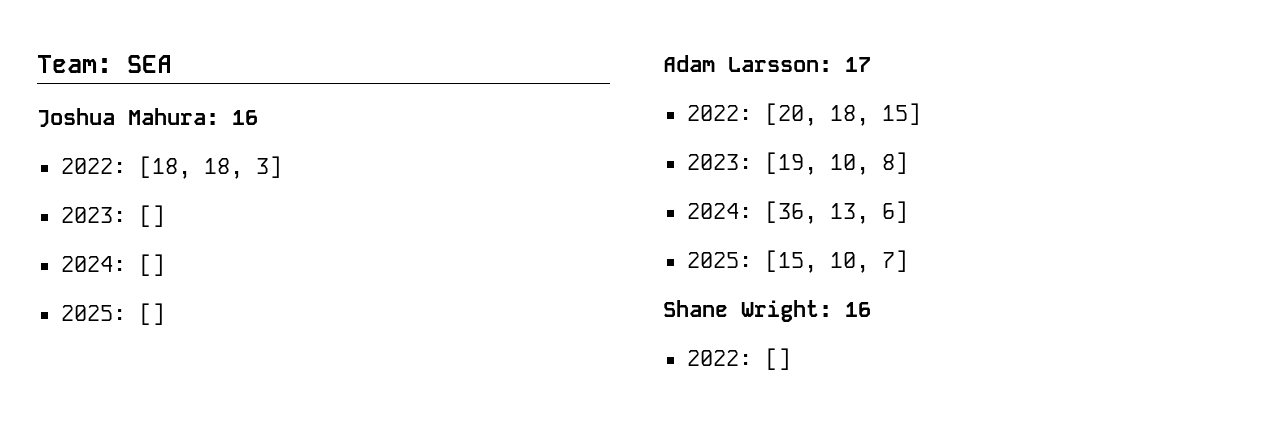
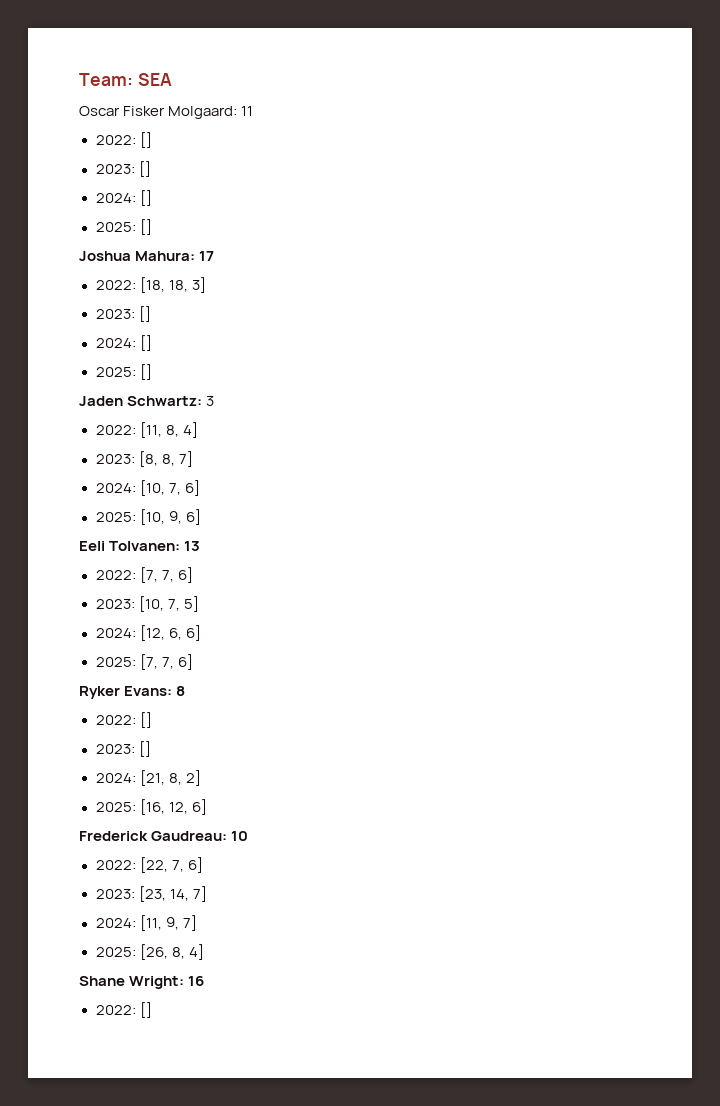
+ Oscar Fisker Molgaard: 11
+ 2022: []
+ 2023: []
+ 2024: []
+ 2025: []
- Joshua Mahura: 16
+ Joshua Mahura: 17
- Adam Larsson: 17
- 2022: [20, 18, 15]
- 2023: [19, 10, 8]
- 2024: [36, 13, 6]
- 2025: [15, 10, 7]
+ Jaden Schwartz: 3
+ 2022: [11, 8, 4]
+ 2023: [8, 8, 7]
+ 2024: [10, 7, 6]
+ 2025: [10, 9, 6]
+ Eeli Tolvanen: 13
+ 2022: [7, 7, 6]
+ 2023: [10, 7, 5]
+ 2024: [12, 6, 6]
+ 2025: [7, 7, 6]
+ Ryker Evans: 8
+ 2022: []
+ 2023: []
+ 2024: [21, 8, 2]
+ 2025: [16, 12, 6]
+ Frederick Gaudreau: 10
+ 2022: [22, 7, 6]
+ 2023: [23, 14, 7]
+ 2024: [11, 9, 7]
+ 2025: [26, 8, 4]

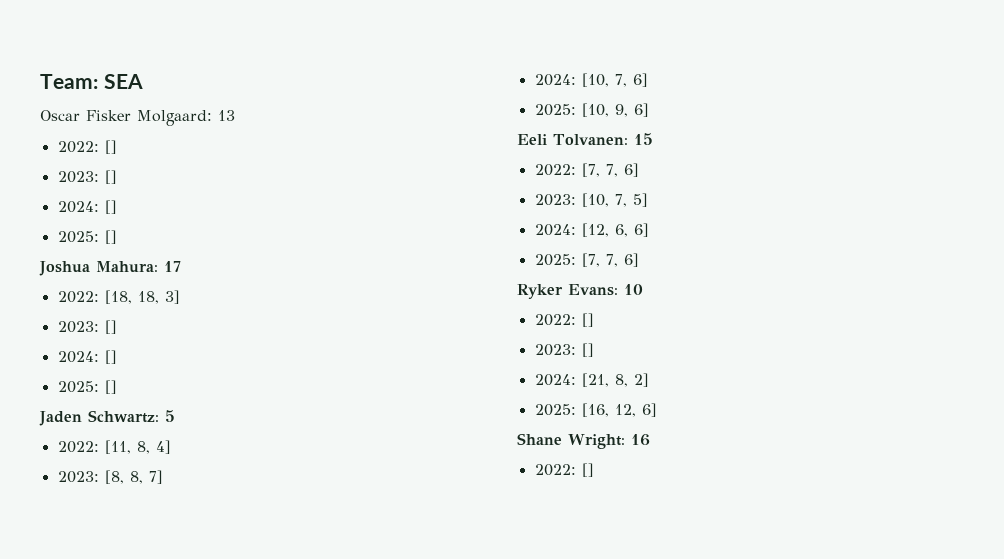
- Oscar Fisker Molgaard: 11
+ Oscar Fisker Molgaard: 13
- Jaden Schwartz: 3
+ Jaden Schwartz: 5
- Eeli Tolvanen: 13
+ Eeli Tolvanen: 15
- Ryker Evans: 8
+ Ryker Evans: 10
- Frederick Gaudreau: 10
- 2022: [22, 7, 6]
- 2023: [23, 14, 7]
- 2024: [11, 9, 7]
- 2025: [26, 8, 4]

